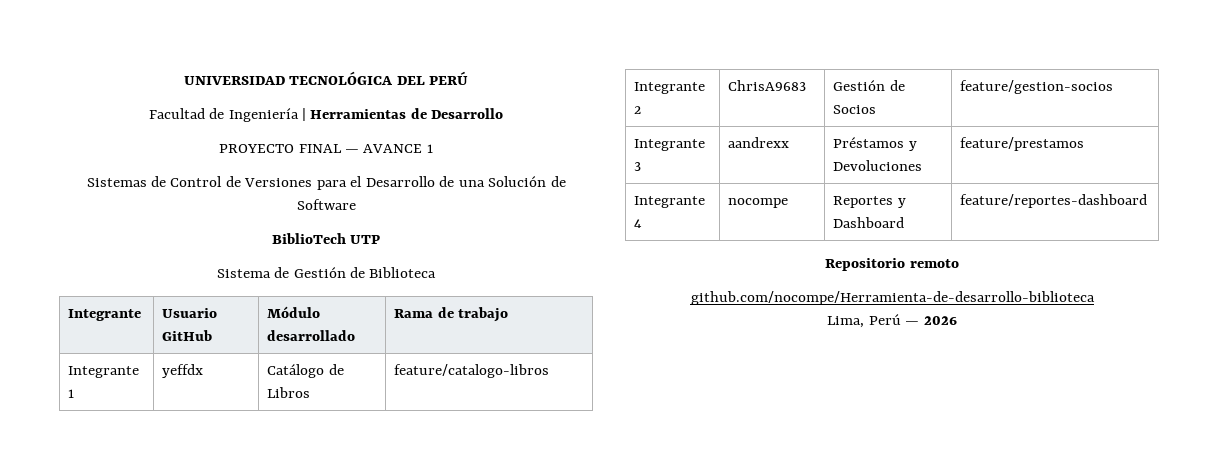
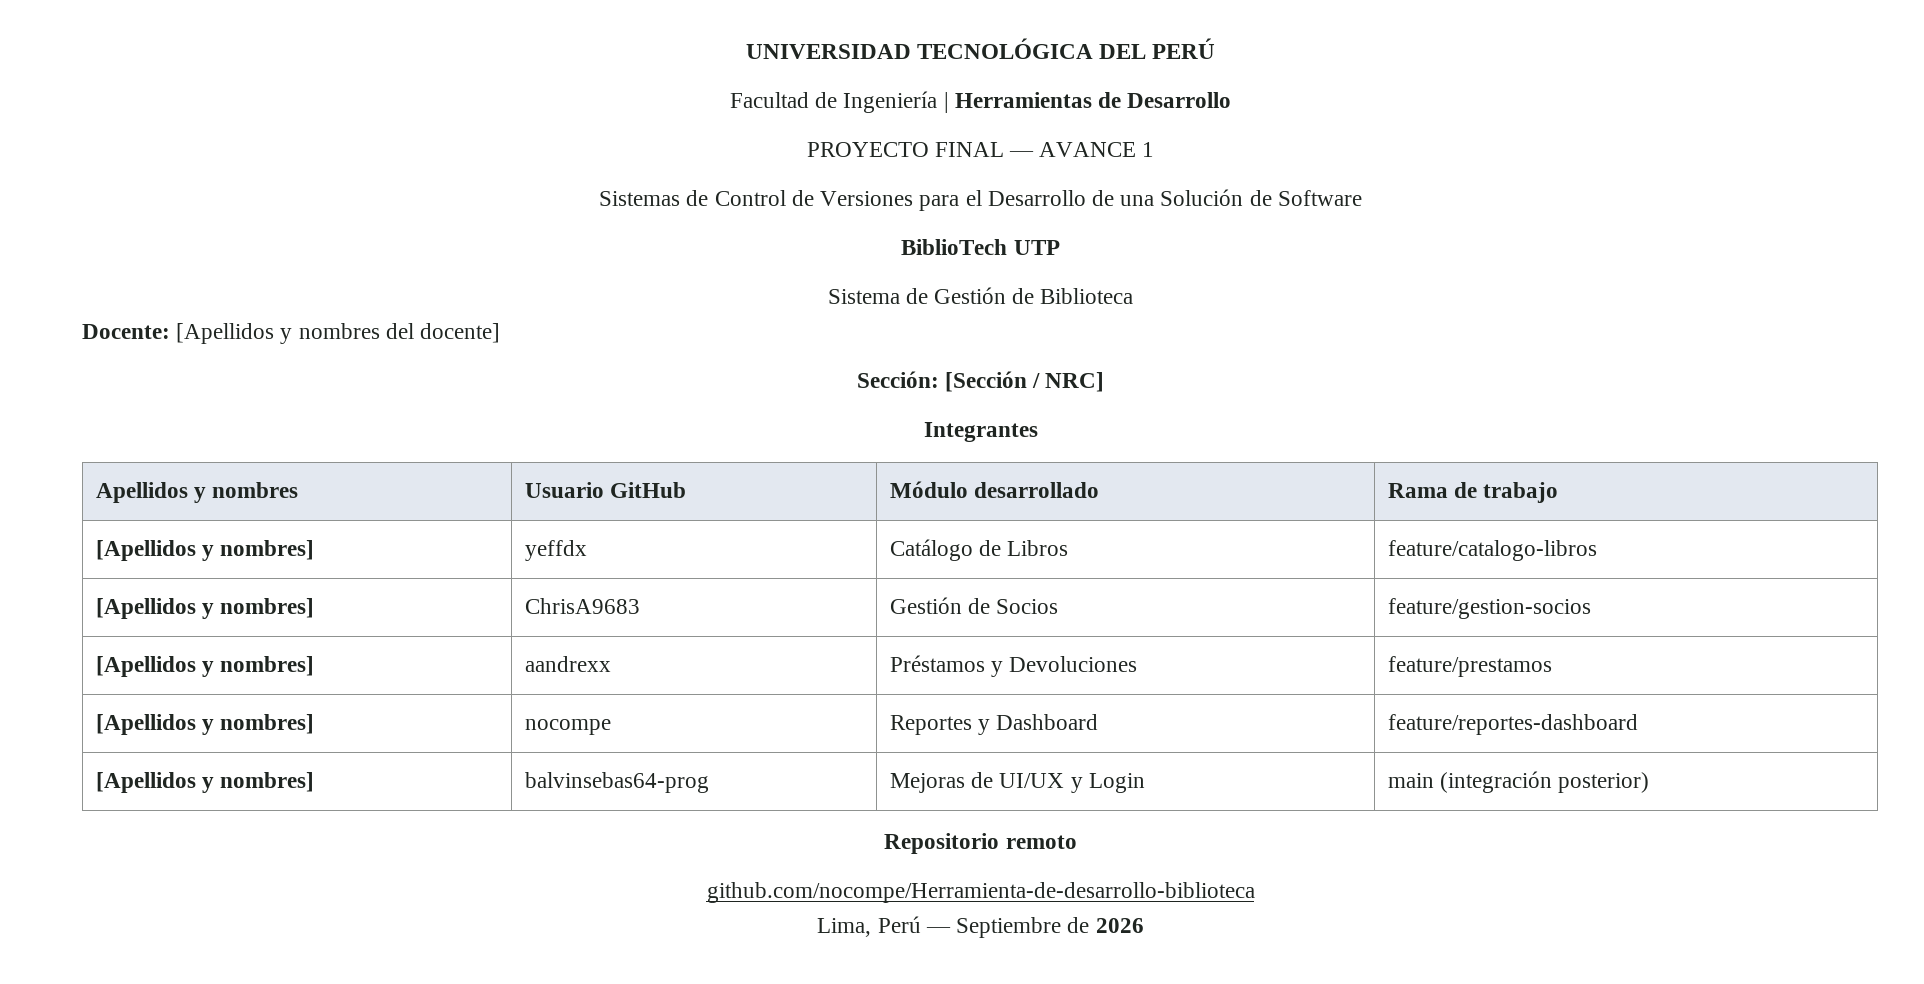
- Integrante | Usuario GitHub | Módulo desarrollado | Rama de trabajo
+ Docente: [Apellidos y nombres del docente]
+ Sección: [Sección / NRC]
+ Integrantes
+ Apellidos y nombres | Usuario GitHub | Módulo desarrollado | Rama de trabajo
- Integrante 1 | yeffdx | Catálogo de Libros | feature/catalogo-libros
+ [Apellidos y nombres] | yeffdx | Catálogo de Libros | feature/catalogo-libros
- Integrante 2 | ChrisA9683 | Gestión de Socios | feature/gestion-socios
+ [Apellidos y nombres] | ChrisA9683 | Gestión de Socios | feature/gestion-socios
- Integrante 3 | aandrexx | Préstamos y Devoluciones | feature/prestamos
+ [Apellidos y nombres] | aandrexx | Préstamos y Devoluciones | feature/prestamos
- Integrante 4 | nocompe | Reportes y Dashboard | feature/reportes-dashboard
+ [Apellidos y nombres] | nocompe | Reportes y Dashboard | feature/reportes-dashboard
+ [Apellidos y nombres] | balvinsebas64-prog | Mejoras de UI/UX y Login | main (integración posterior)
- Lima, Perú — 2026
+ Lima, Perú — Septiembre de 2026

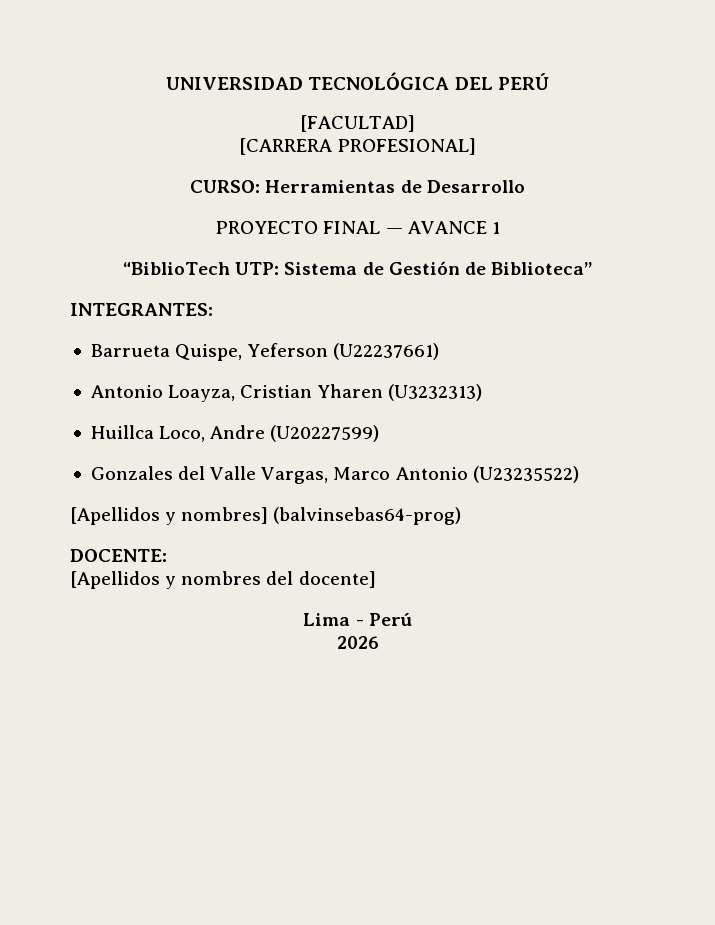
- Facultad de Ingeniería | Herramientas de Desarrollo
+ [FACULTAD]
+ [CARRERA PROFESIONAL]
+ CURSO: Herramientas de Desarrollo
- Sistemas de Control de Versiones para el Desarrollo de una Solución de Software
- BiblioTech UTP
- Sistema de Gestión de Biblioteca
- Docente: [Apellidos y nombres del docente]
+ “BiblioTech UTP: Sistema de Gestión de Biblioteca”
+ INTEGRANTES:
+ Barrueta Quispe, Yeferson (U22237661)
+ Antonio Loayza, Cristian Yharen (U3232313)
+ Huillca Loco, Andre (U20227599)
+ Gonzales del Valle Vargas, Marco Antonio (U23235522)
+ [Apellidos y nombres] (balvinsebas64-prog)
+ DOCENTE:
+ [Apellidos y nombres del docente]
- Sección: [Sección / NRC]
- Integrantes
- Apellidos y nombres | Usuario GitHub | Módulo desarrollado | Rama de trabajo
- [Apellidos y nombres] | yeffdx | Catálogo de Libros | feature/catalogo-libros
- [Apellidos y nombres] | ChrisA9683 | Gestión de Socios | feature/gestion-socios
- [Apellidos y nombres] | aandrexx | Préstamos y Devoluciones | feature/prestamos
- [Apellidos y nombres] | nocompe | Reportes y Dashboard | feature/reportes-dashboard
- [Apellidos y nombres] | balvinsebas64-prog | Mejoras de UI/UX y Login | main (integración posterior)
- Repositorio remoto
- github.com/nocompe/Herramienta-de-desarrollo-biblioteca
- Lima, Perú — Septiembre de 2026
+ Lima - Perú
+ 2026

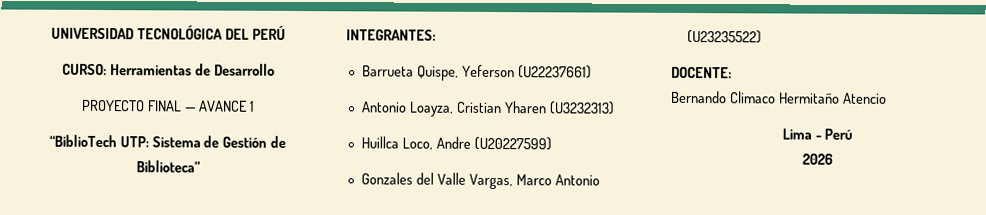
- [FACULTAD]
- [CARRERA PROFESIONAL]
- [Apellidos y nombres] (balvinsebas64-prog)
  DOCENTE:
- [Apellidos y nombres del docente]
+ Bernando Climaco Hermitaño Atencio

